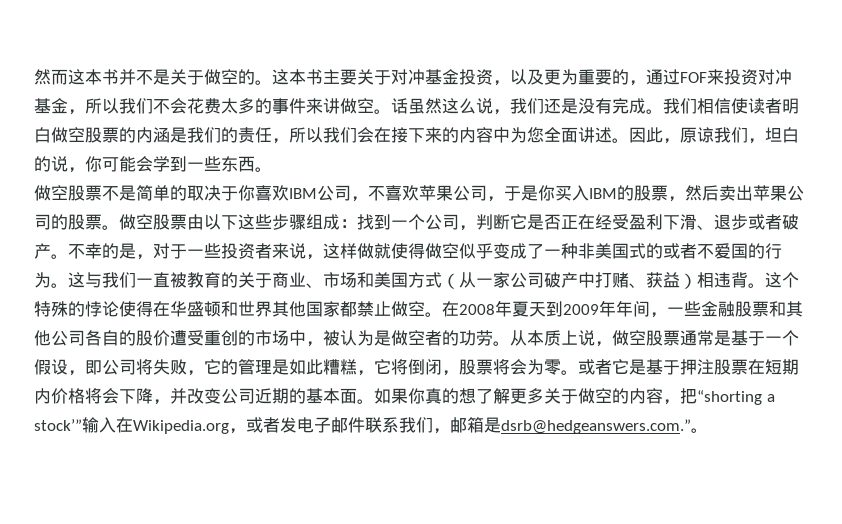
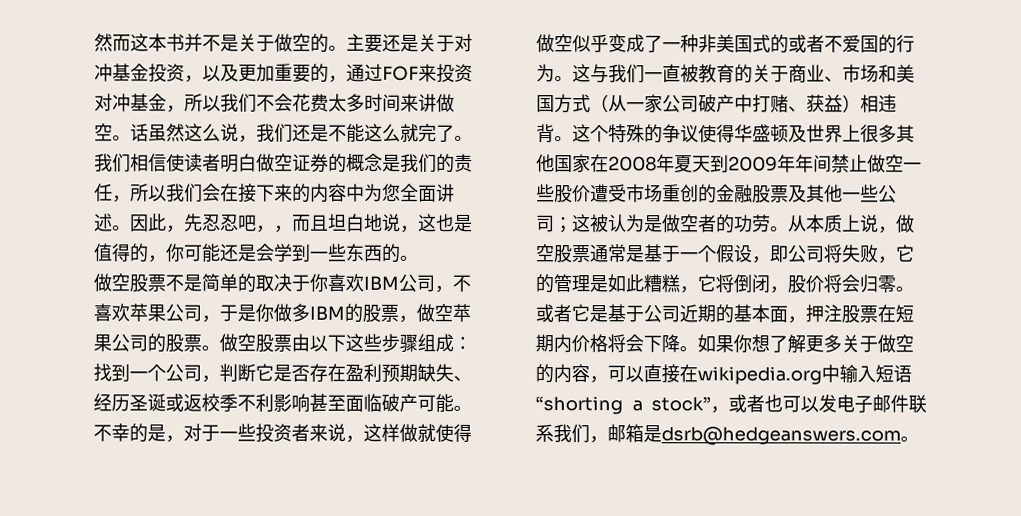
- 这本书主要关于对冲基金投资，以及更为重要的，通过FOF来投资对冲基金，所以我们不会花费太多的事件来讲做空。
+ 主要还是关于对冲基金投资，以及更加重要的，通过FOF来投资对冲基金，所以我们不会花费太多时间来讲做空。
- 话虽然这么说，我们还是没有完成。
+ 话虽然这么说，我们还是不能这么就完了。
- 我们相信使读者明白做空股票的内涵是我们的责任，所以我们会在接下来的内容中为您全面讲述。
+ 我们相信使读者明白做空证券的概念是我们的责任，所以我们会在接下来的内容中为您全面讲述。
- 因此，原谅我们，坦白的说，你可能会学到一些东西。
+ 因此，先忍忍吧，，而且坦白地说，这也是值得的，你可能还是会学到一些东西的。
- 做空股票不是简单的取决于你喜欢IBM公司，不喜欢苹果公司，于是你买入IBM的股票，然后卖出苹果公司的股票。
+ 做空股票不是简单的取决于你喜欢IBM公司，不喜欢苹果公司，于是你做多IBM的股票，做空苹果公司的股票。
- 做空股票由以下这些步骤组成：找到一个公司，判断它是否正在经受盈利下滑、退步或者破产。
+ 做空股票由以下这些步骤组成：找到一个公司，判断它是否存在盈利预期缺失、经历圣诞或返校季不利影响甚至面临破产可能。
- 这个特殊的悖论使得在华盛顿和世界其他国家都禁止做空。在2008年夏天到2009年年间，一些金融股票和其他公司各自的股价遭受重创的市场中，被认为是做空者的功劳。
+ 这个特殊的争议使得华盛顿及世界上很多其他国家在2008年夏天到2009年年间禁止做空一些股价遭受市场重创的金融股票及其他一些公司；这被认为是做空者的功劳。
- 从本质上说，做空股票通常是基于一个假设，即公司将失败，它的管理是如此糟糕，它将倒闭，股票将会为零。
+ 从本质上说，做空股票通常是基于一个假设，即公司将失败，它的管理是如此糟糕，它将倒闭，股价将会归零。
- 或者它是基于押注股票在短期内价格将会下降，并改变公司近期的基本面。
+ 或者它是基于公司近期的基本面，押注股票在短期内价格将会下降。
- 如果你真的想了解更多关于做空的内容，把“shorting a stock’”输入在Wikipedia.org，或者发电子邮件联系我们，邮箱是dsrb@hedgeanswers.com.”。
+ 如果你想了解更多关于做空的内容，可以直接在wikipedia.org中输入短语“shorting a stock”，或者也可以发电子邮件联系我们，邮箱是dsrb@hedgeanswers.com。

